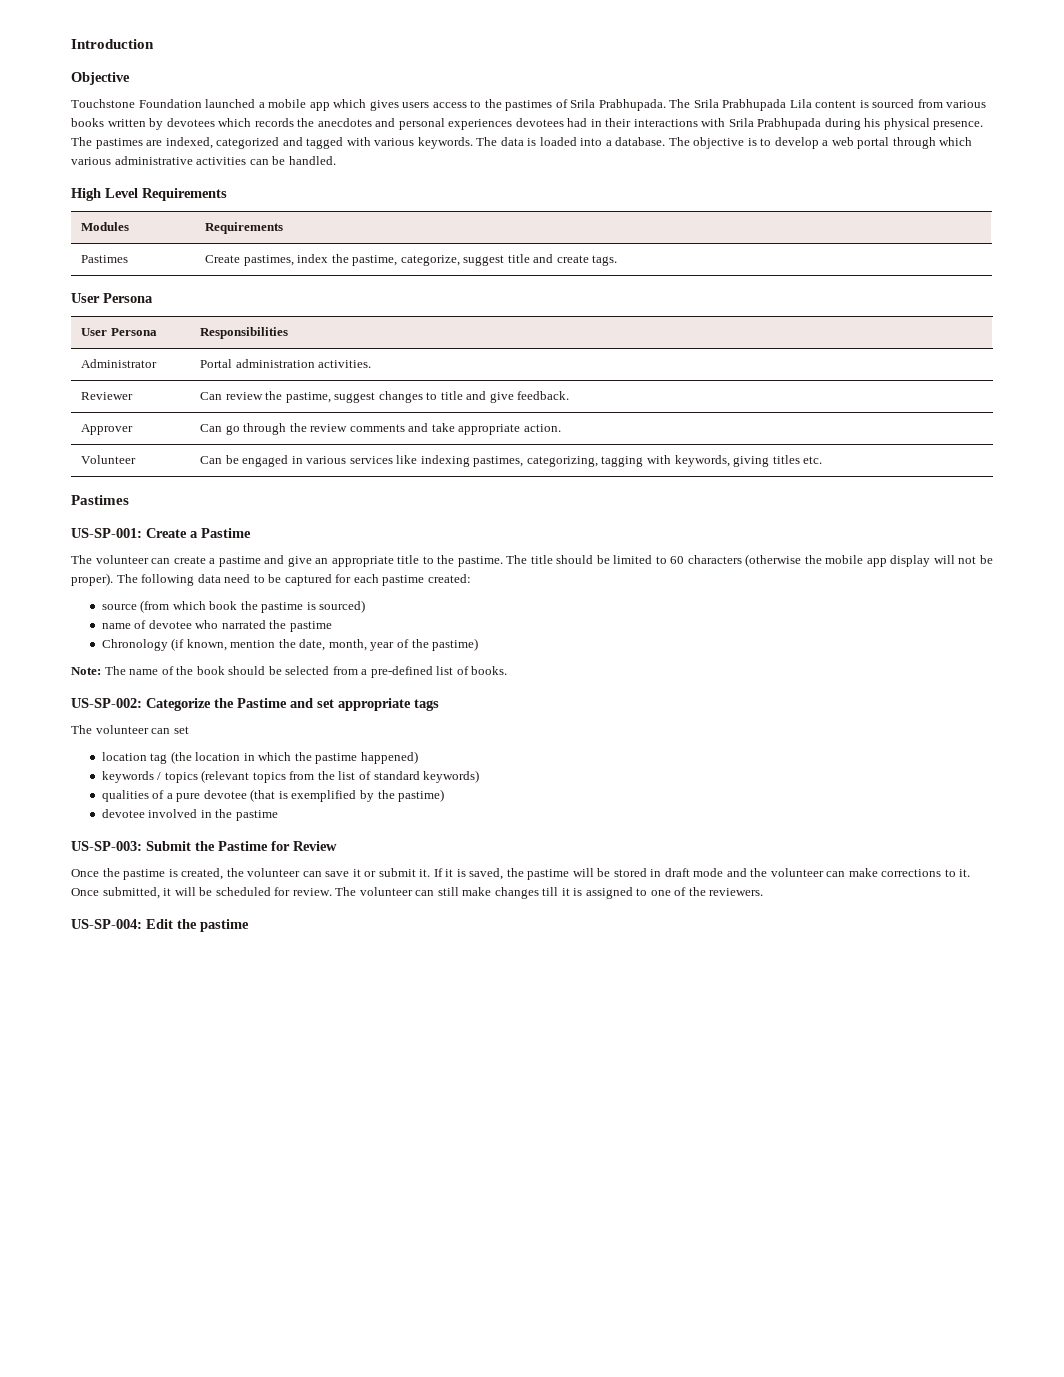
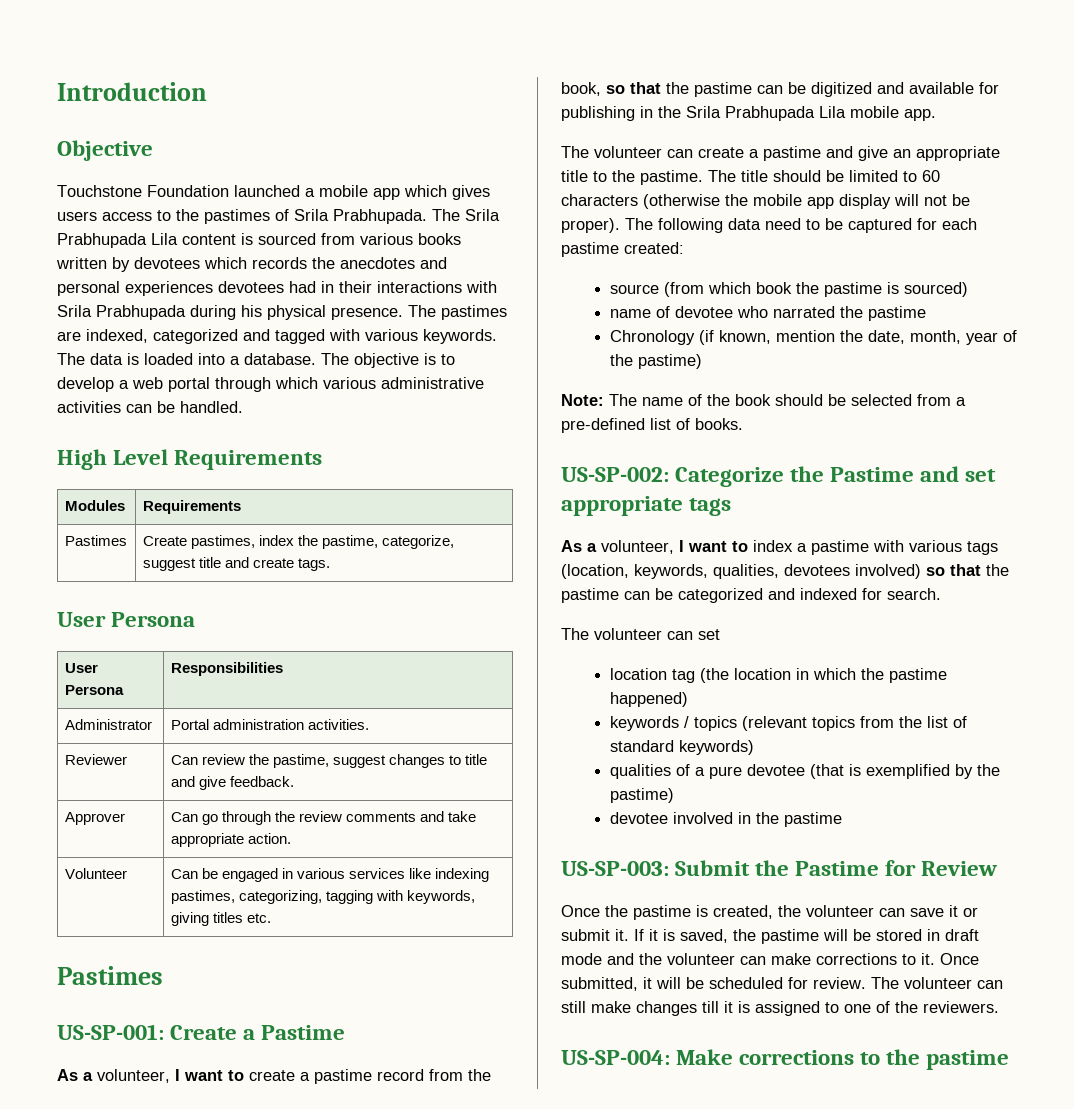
+ As a volunteer, I want to create a pastime record from the book, so that the pastime can be digitized and available for publishing in the Srila Prabhupada Lila mobile app.
+ As a volunteer, I want to index a pastime with various tags (location, keywords, qualities, devotees involved) so that the pastime can be categorized and indexed for search.
- US-SP-004: Edit the pastime
+ US-SP-004: Make corrections to the pastime

